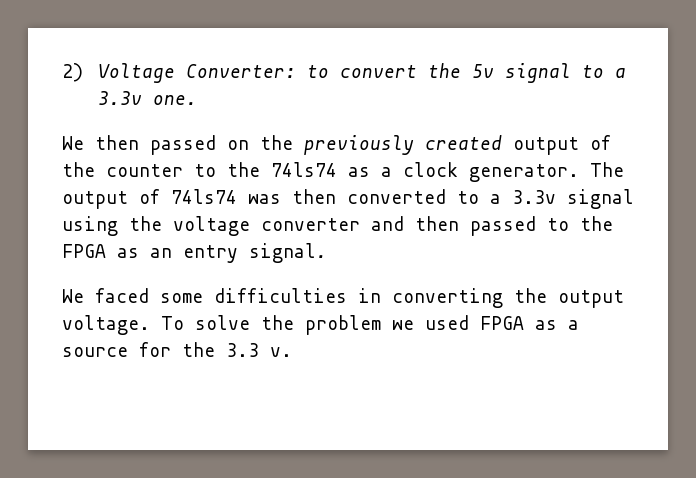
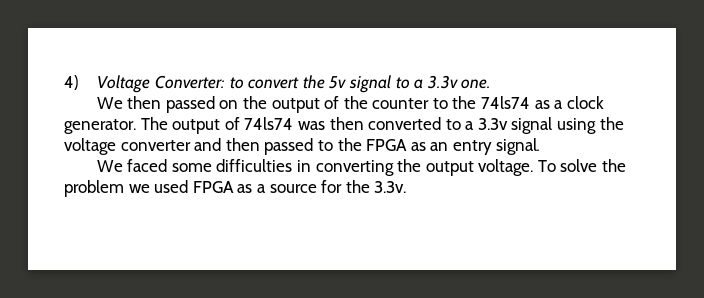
- 2) Voltage Converter: to convert the 5v signal to a 3.3v one.
+ 4) Voltage Converter: to convert the 5v signal to a 3.3v one.
- We then passed on the previously created output of the counter to the 74ls74 as a clock generator.
+ We then passed on the output of the counter to the 74ls74 as a clock generator.
- To solve the problem we used FPGA as a source for the 3.3 v.
+ To solve the problem we used FPGA as a source for the 3.3v.

